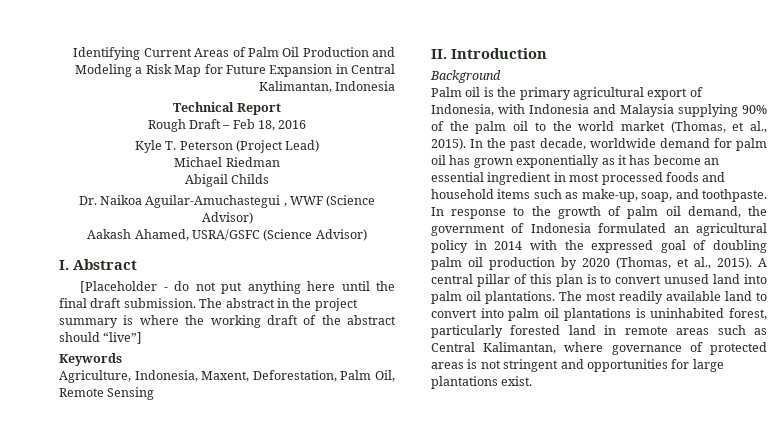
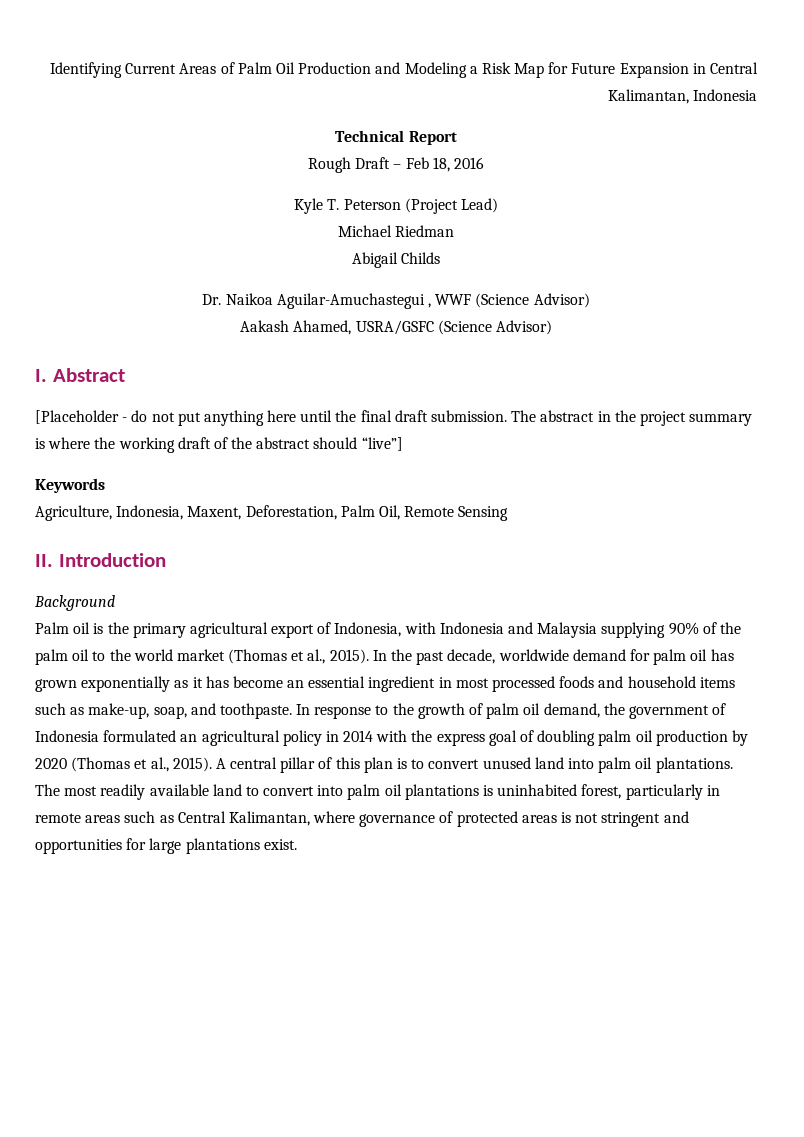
- Palm oil is the primary agricultural export of Indonesia, with Indonesia and Malaysia supplying 90% of the palm oil to the world market (Thomas, et al., 2015).
+ Palm oil is the primary agricultural export of Indonesia, with Indonesia and Malaysia supplying 90% of the palm oil to the world market (Thomas et al., 2015).
- In response to the growth of palm oil demand, the government of Indonesia formulated an agricultural policy in 2014 with the expressed goal of doubling palm oil production by 2020 (Thomas, et al., 2015).
+ In response to the growth of palm oil demand, the government of Indonesia formulated an agricultural policy in 2014 with the express goal of doubling palm oil production by 2020 (Thomas et al., 2015).
- The most readily available land to convert into palm oil plantations is uninhabited forest, particularly forested land in remote areas such as Central Kalimantan, where governance of protected areas is not stringent and opportunities for large plantations exist.
+ The most readily available land to convert into palm oil plantations is uninhabited forest, particularly in remote areas such as Central Kalimantan, where governance of protected areas is not stringent and opportunities for large plantations exist.

